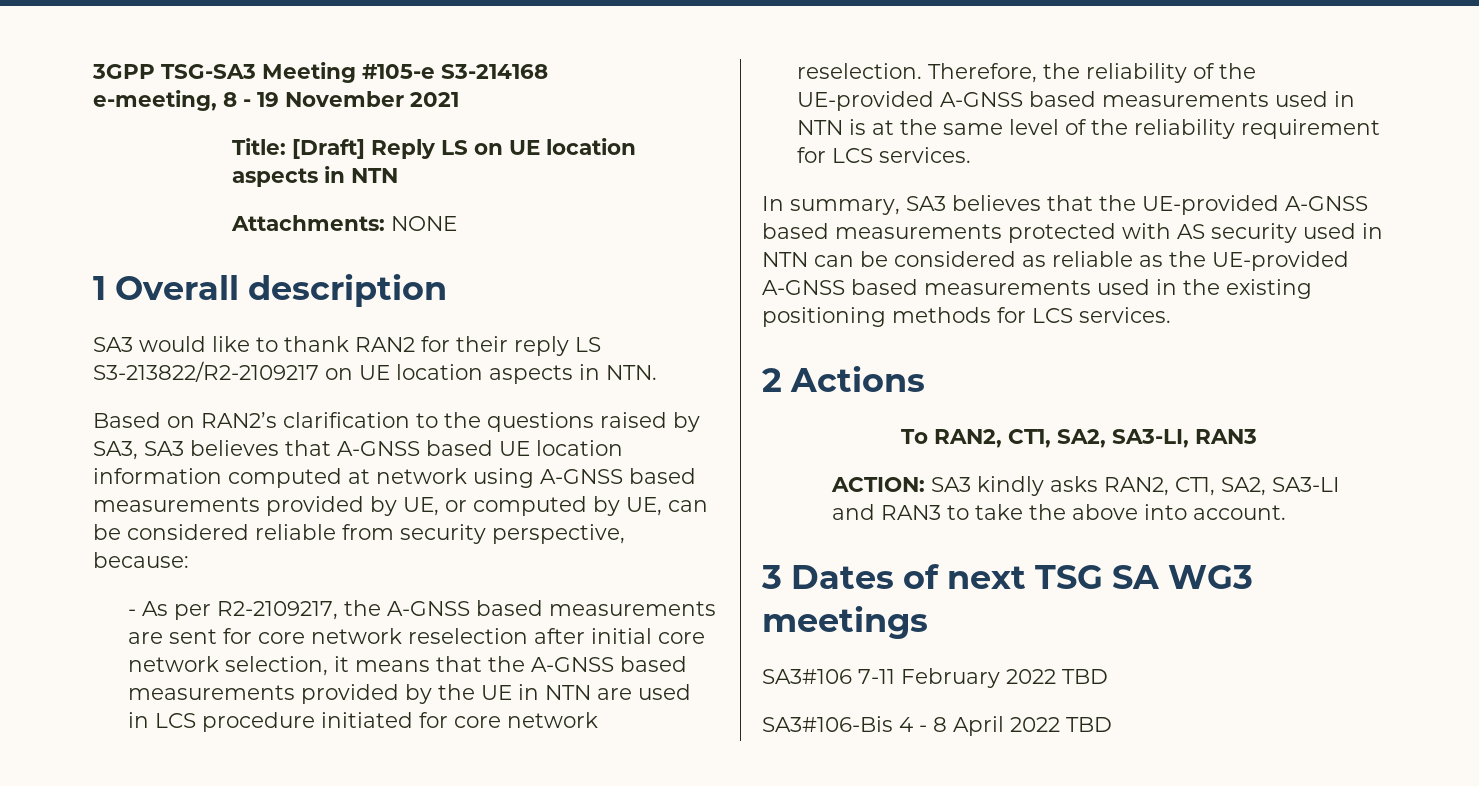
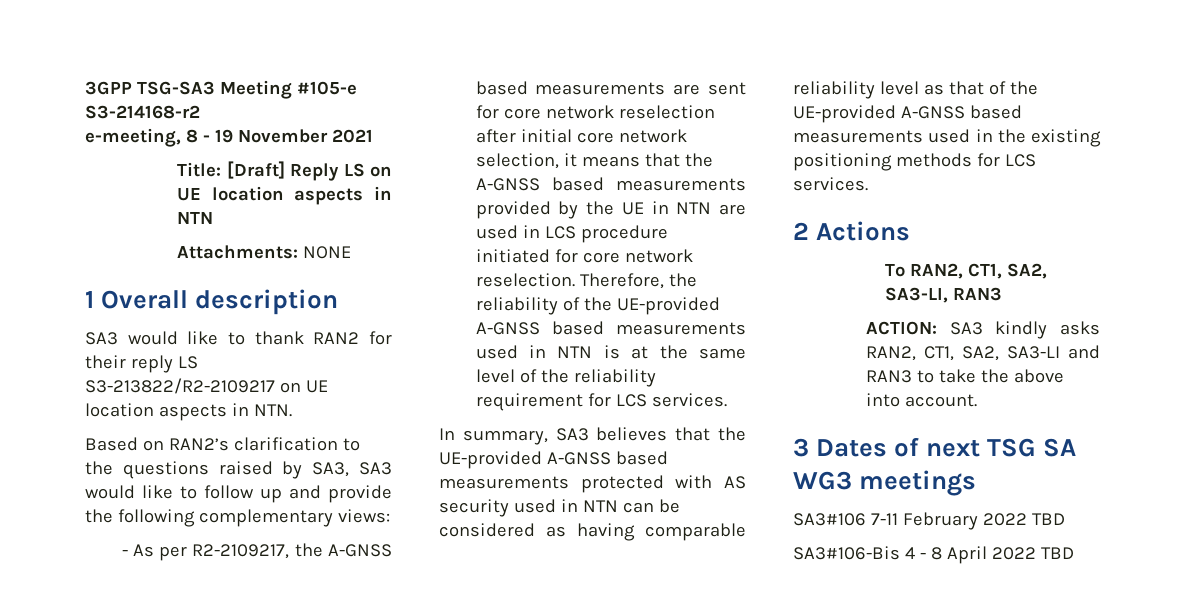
- 3GPP TSG-SA3 Meeting #105-e S3-214168
+ 3GPP TSG-SA3 Meeting #105-e S3-214168-r2
- Based on RAN2’s clarification to the questions raised by SA3, SA3 believes that A-GNSS based UE location information computed at network using A-GNSS based measurements provided by UE, or computed by UE, can be considered reliable from security perspective, because:
+ Based on RAN2’s clarification to the questions raised by SA3, SA3 would like to follow up and provide the following complementary views:
- In summary, SA3 believes that the UE-provided A-GNSS based measurements protected with AS security used in NTN can be considered as reliable as the UE-provided A-GNSS based measurements used in the existing positioning methods for LCS services.
+ In summary, SA3 believes that the UE-provided A-GNSS based measurements protected with AS security used in NTN can be considered as having comparable reliability level as that of the UE-provided A-GNSS based measurements used in the existing positioning methods for LCS services.

